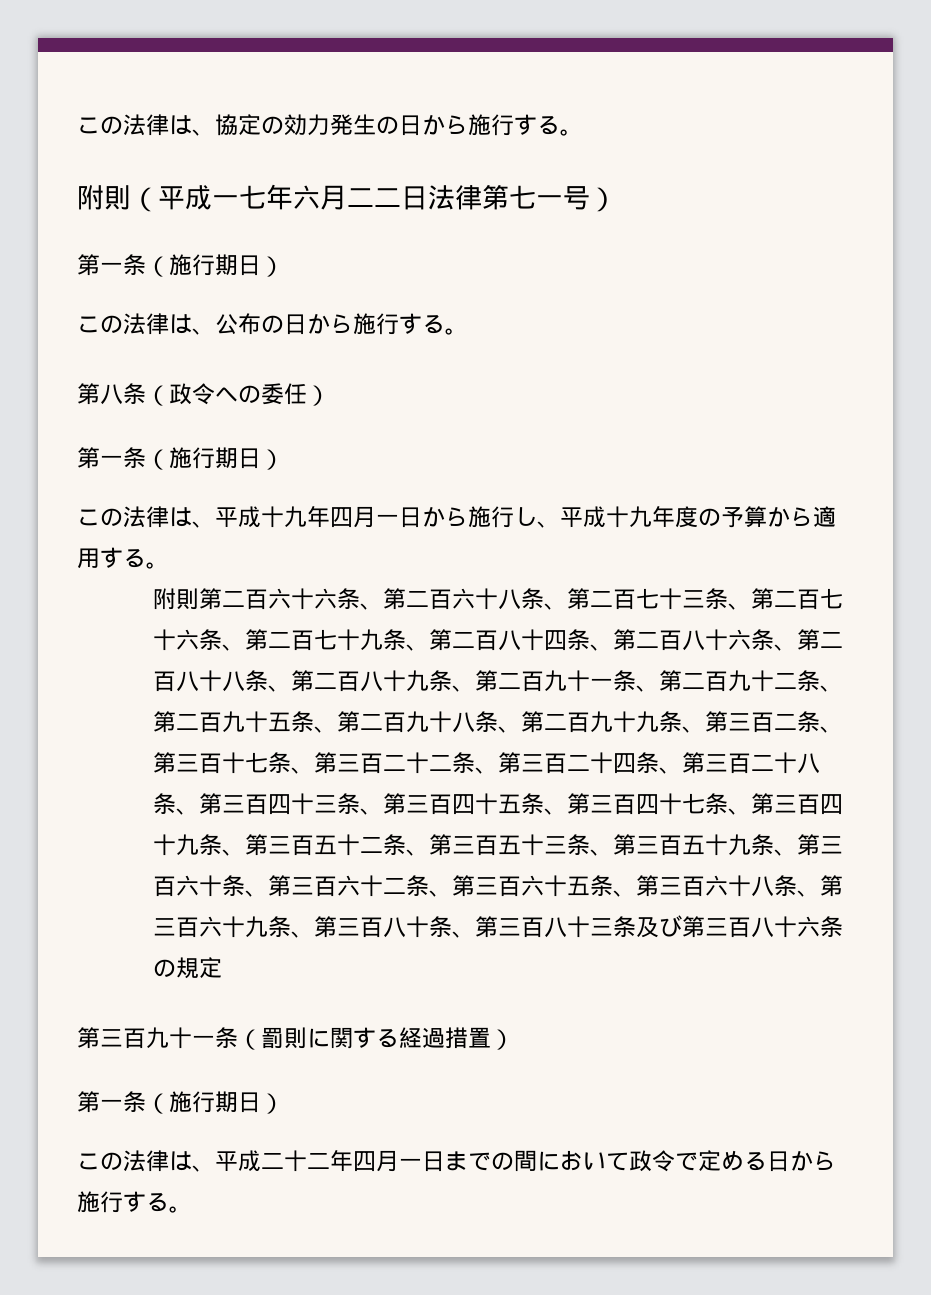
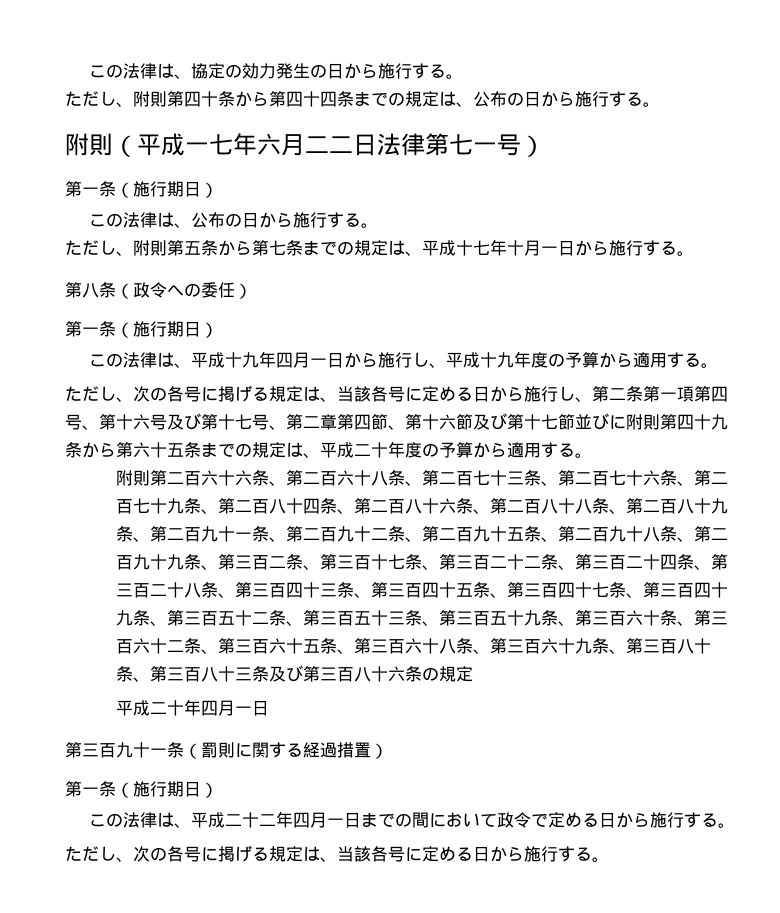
+ ただし、附則第四十条から第四十四条までの規定は、公布の日から施行する。
+ ただし、附則第五条から第七条までの規定は、平成十七年十月一日から施行する。
+ ただし、次の各号に掲げる規定は、当該各号に定める日から施行し、第二条第一項第四号、第十六号及び第十七号、第二章第四節、第十六節及び第十七節並びに附則第四十九条から第六十五条までの規定は、平成二十年度の予算から適用する。
+ 平成二十年四月一日
+ ただし、次の各号に掲げる規定は、当該各号に定める日から施行する。

